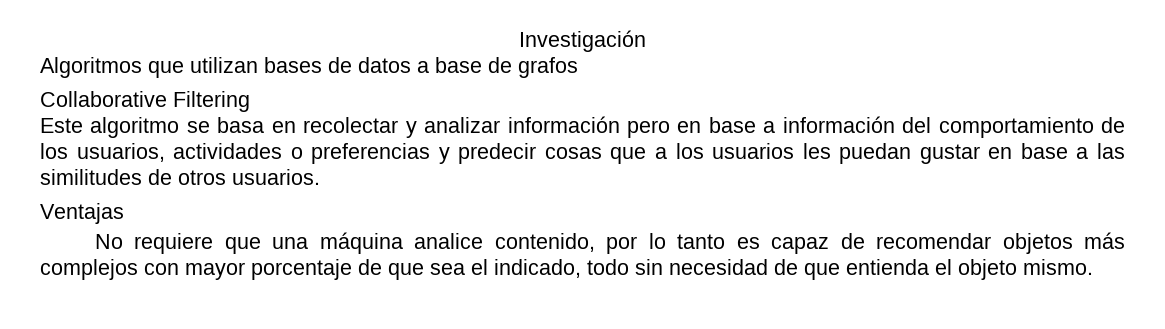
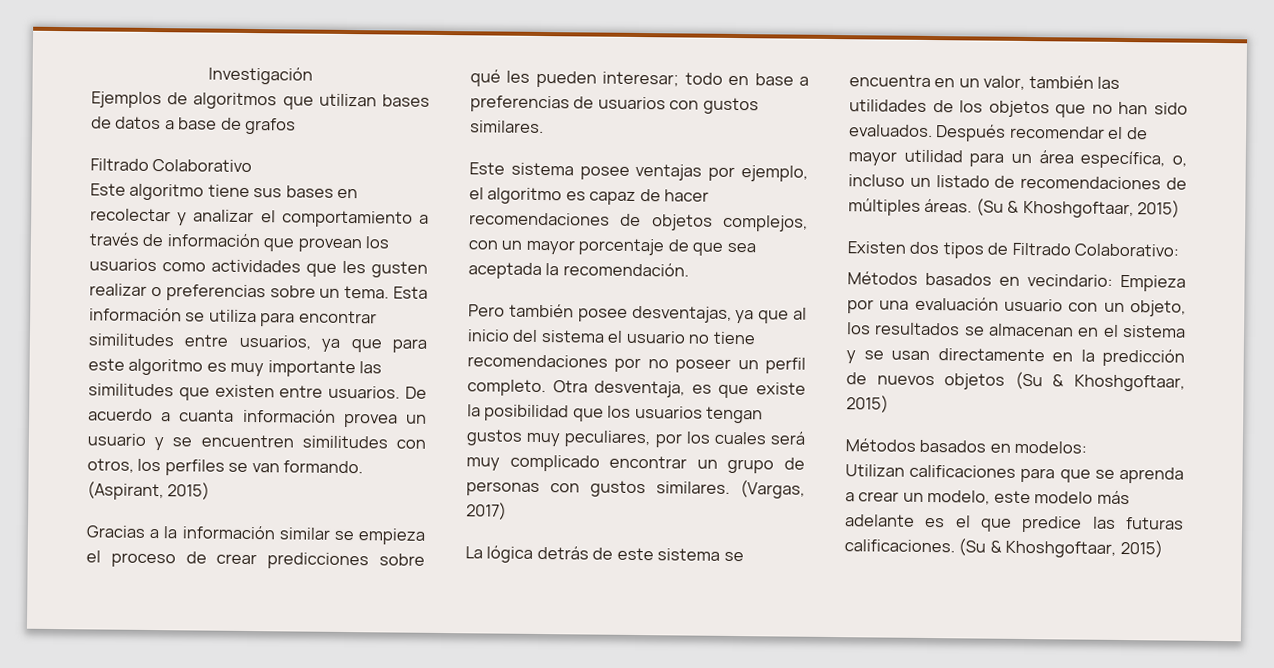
- Algoritmos que utilizan bases de datos a base de grafos
+ Ejemplos de algoritmos que utilizan bases de datos a base de grafos
- Collaborative Filtering
+ Filtrado Colaborativo
- Este algoritmo se basa en recolectar y analizar información pero en base a información del comportamiento de los usuarios, actividades o preferencias y predecir cosas que a los usuarios les puedan gustar en base a las similitudes de otros usuarios.
- Ventajas
- No requiere que una máquina analice contenido, por lo tanto es capaz de recomendar objetos más complejos con mayor porcentaje de que sea el indicado, todo sin necesidad de que entienda el objeto mismo.
+ Este algoritmo tiene sus bases en recolectar y analizar el comportamiento a través de información que provean los usuarios como actividades que les gusten realizar o preferencias sobre un tema. Esta información se utiliza para encontrar similitudes entre usuarios, ya que para este algoritmo es muy importante las similitudes que existen entre usuarios. De acuerdo a cuanta información provea un usuario y se encuentren similitudes con otros, los perfiles se van formando. (Aspirant, 2015)
+ Gracias a la información similar se empieza el proceso de crear predicciones sobre qué les pueden interesar; todo en base a preferencias de usuarios con gustos similares.
+ Este sistema posee ventajas por ejemplo, el algoritmo es capaz de hacer recomendaciones de objetos complejos, con un mayor porcentaje de que sea aceptada la recomendación.
+ Pero también posee desventajas, ya que al inicio del sistema el usuario no tiene recomendaciones por no poseer un perfil completo. Otra desventaja, es que existe la posibilidad que los usuarios tengan gustos muy peculiares, por los cuales será muy complicado encontrar un grupo de personas con gustos similares. (Vargas, 2017)
+ La lógica detrás de este sistema se encuentra en un valor, también las utilidades de los objetos que no han sido evaluados. Después recomendar el de mayor utilidad para un área específica, o, incluso un listado de recomendaciones de múltiples áreas. (Su & Khoshgoftaar, 2015)
+ Existen dos tipos de Filtrado Colaborativo:
+ Métodos basados en vecindario: Empieza por una evaluación usuario con un objeto, los resultados se almacenan en el sistema y se usan directamente en la predicción de nuevos objetos (Su & Khoshgoftaar, 2015)
+ Métodos basados en modelos:
+ Utilizan calificaciones para que se aprenda a crear un modelo, este modelo más adelante es el que predice las futuras calificaciones. (Su & Khoshgoftaar, 2015)

